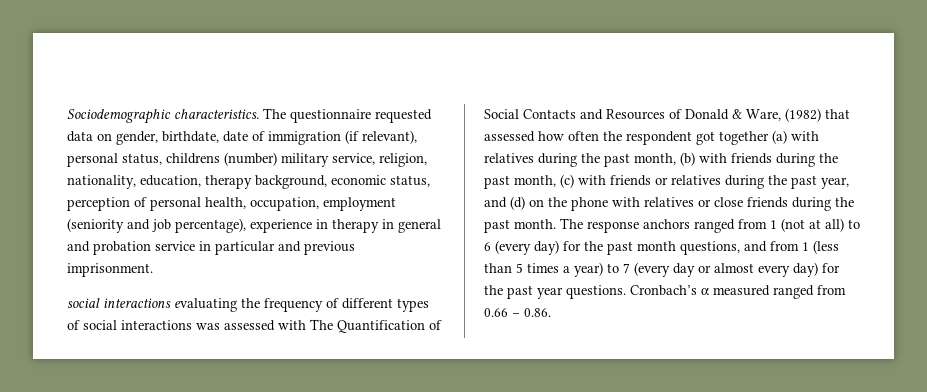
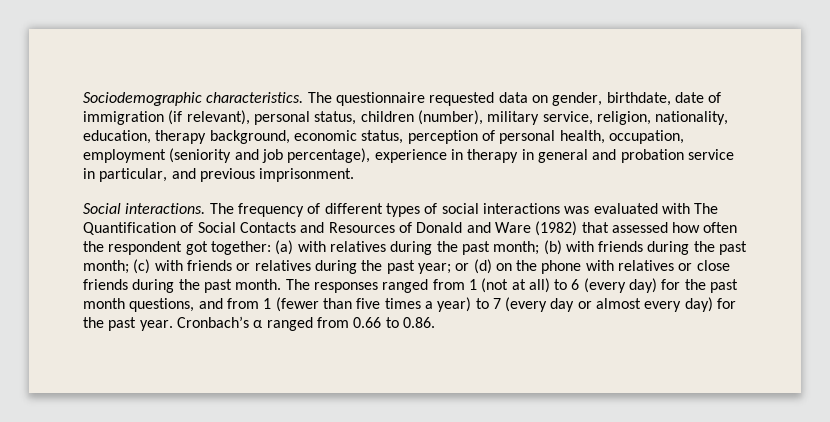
- The questionnaire requested data on gender, birthdate, date of immigration (if relevant), personal status, childrens (number) military service, religion, nationality, education, therapy background, economic status, perception of personal health, occupation, employment (seniority and job percentage), experience in therapy in general and probation service in particular and previous imprisonment.
+ The questionnaire requested data on gender, birthdate, date of immigration (if relevant), personal status, children (number), military service, religion, nationality, education, therapy background, economic status, perception of personal health, occupation, employment (seniority and job percentage), experience in therapy in general and probation service in particular, and previous imprisonment.
- social interactions evaluating the frequency of different types of social interactions was assessed with The Quantification of Social Contacts and Resources of Donald & Ware, (1982) that assessed how often the respondent got together (a) with relatives during the past month, (b) with friends during the past month, (c) with friends or relatives during the past year, and (d) on the phone with relatives or close friends during the past month.
+ Social interactions. The frequency of different types of social interactions was evaluated with The Quantification of Social Contacts and Resources of Donald and Ware (1982) that assessed how often the respondent got together: (a) with relatives during the past month; (b) with friends during the past month; (c) with friends or relatives during the past year; or (d) on the phone with relatives or close friends during the past month.
- The response anchors ranged from 1 (not at all) to 6 (every day) for the past month questions, and from 1 (less than 5 times a year) to 7 (every day or almost every day) for the past year questions.
+ The responses ranged from 1 (not at all) to 6 (every day) for the past month questions, and from 1 (fewer than five times a year) to 7 (every day or almost every day) for the past year.
- Cronbach’s α measured ranged from 0.66 – 0.86.
+ Cronbach’s α ranged from 0.66 to 0.86.

